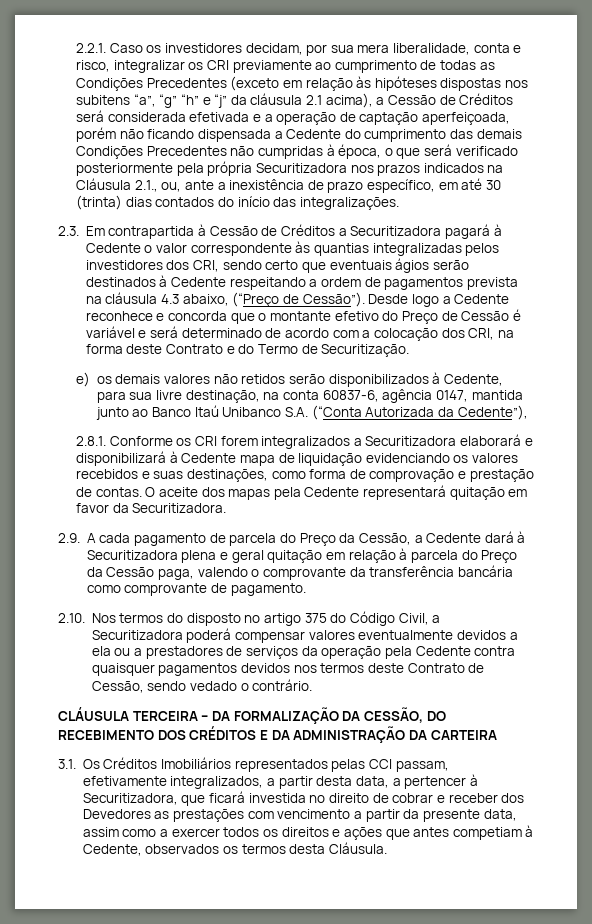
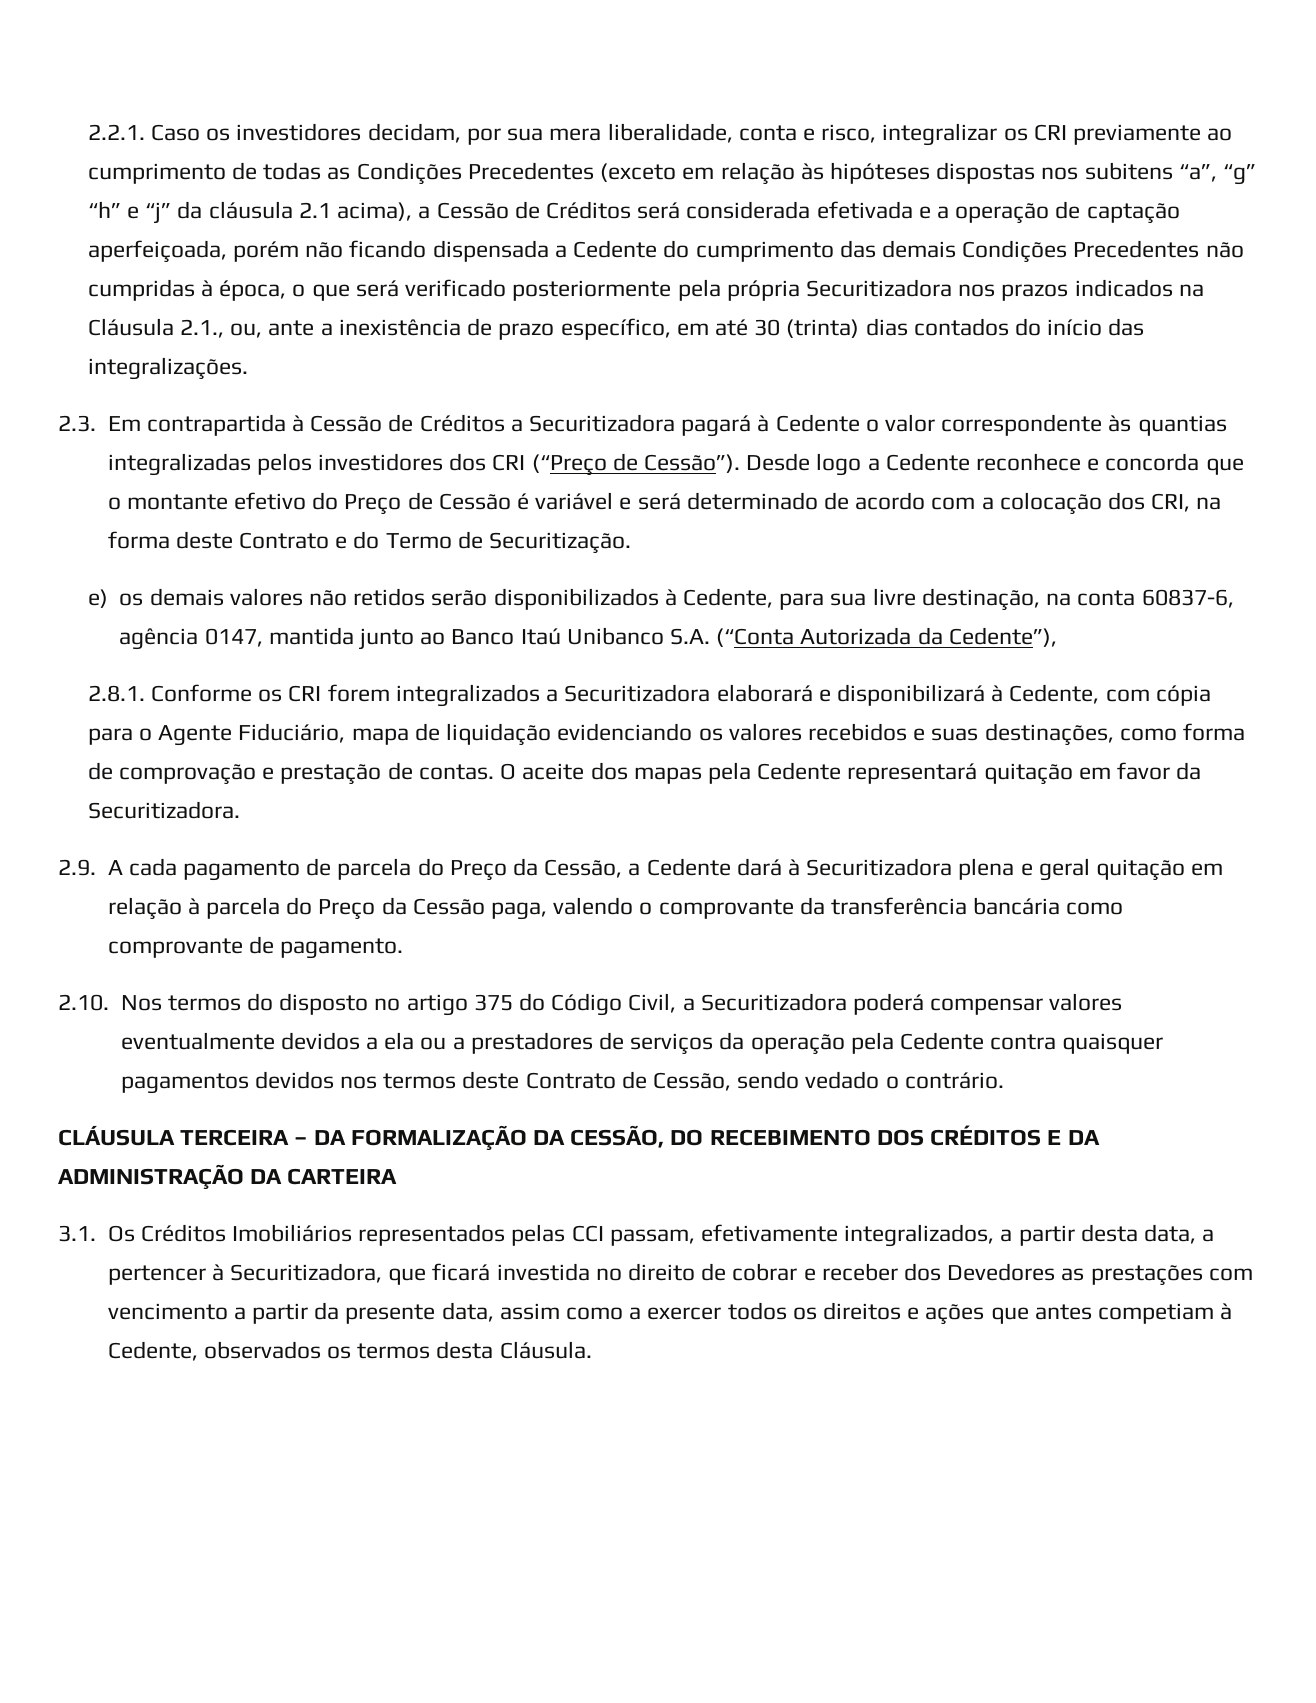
- 2.3. Em contrapartida à Cessão de Créditos a Securitizadora pagará à Cedente o valor correspondente às quantias integralizadas pelos investidores dos CRI, sendo certo que eventuais ágios serão destinados à Cedente respeitando a ordem de pagamentos prevista na cláusula 4.3 abaixo, (“Preço de Cessão”).
+ 2.3. Em contrapartida à Cessão de Créditos a Securitizadora pagará à Cedente o valor correspondente às quantias integralizadas pelos investidores dos CRI (“Preço de Cessão”).
- 2.8.1. Conforme os CRI forem integralizados a Securitizadora elaborará e disponibilizará à Cedente mapa de liquidação evidenciando os valores recebidos e suas destinações, como forma de comprovação e prestação de contas.
+ 2.8.1. Conforme os CRI forem integralizados a Securitizadora elaborará e disponibilizará à Cedente, com cópia para o Agente Fiduciário, mapa de liquidação evidenciando os valores recebidos e suas destinações, como forma de comprovação e prestação de contas.

